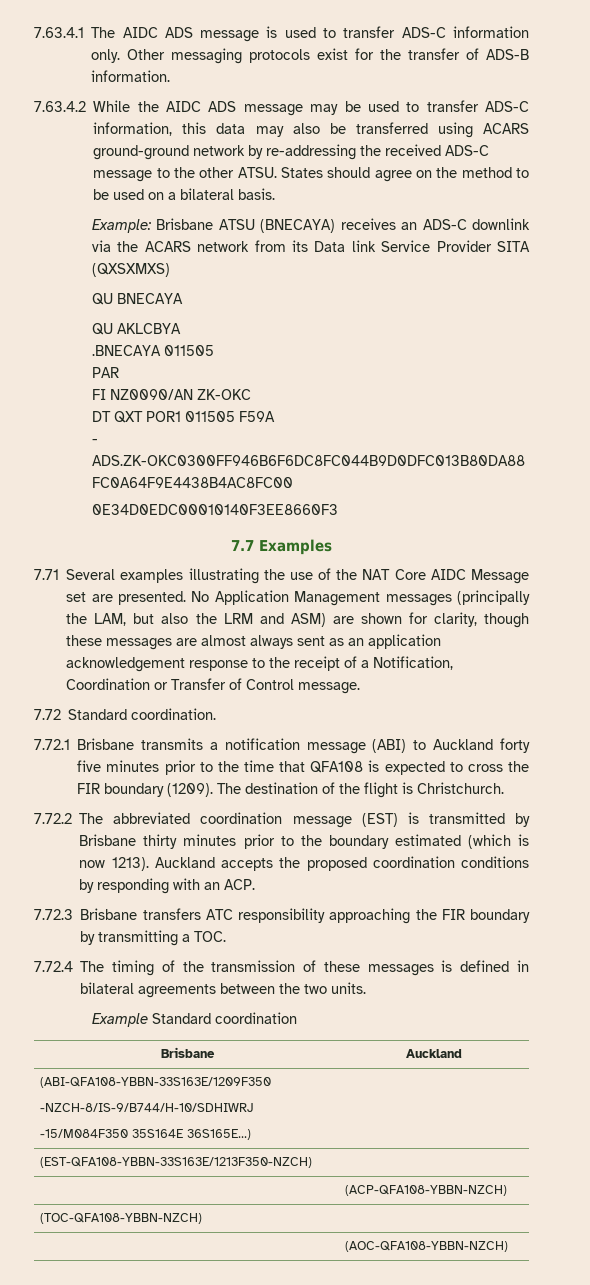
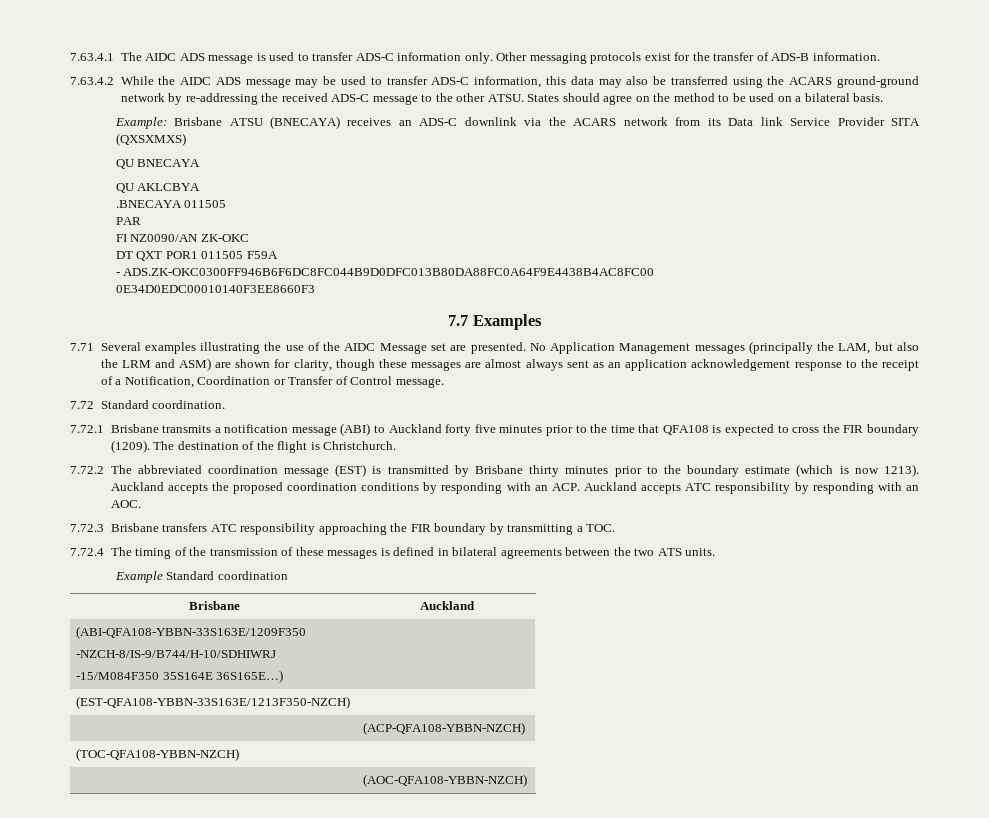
- 7.63.4.2 While the AIDC ADS message may be used to transfer ADS-C information, this data may also be transferred using ACARS ground-ground network by re-addressing the received ADS-C message to the other ATSU.
+ 7.63.4.2 While the AIDC ADS message may be used to transfer ADS-C information, this data may also be transferred using the ACARS ground-ground network by re-addressing the received ADS-C message to the other ATSU.
- 7.71 Several examples illustrating the use of the NAT Core AIDC Message set are presented.
+ 7.71 Several examples illustrating the use of the AIDC Message set are presented.
- 7.72.2 The abbreviated coordination message (EST) is transmitted by Brisbane thirty minutes prior to the boundary estimated (which is now 1213).
+ 7.72.2 The abbreviated coordination message (EST) is transmitted by Brisbane thirty minutes prior to the boundary estimate (which is now 1213).
- Auckland accepts the proposed coordination conditions by responding with an ACP.
+ Auckland accepts the proposed coordination conditions by responding with an ACP. Auckland accepts ATC responsibility by responding with an AOC.
- 7.72.4 The timing of the transmission of these messages is defined in bilateral agreements between the two units.
+ 7.72.4 The timing of the transmission of these messages is defined in bilateral agreements between the two ATS units.

